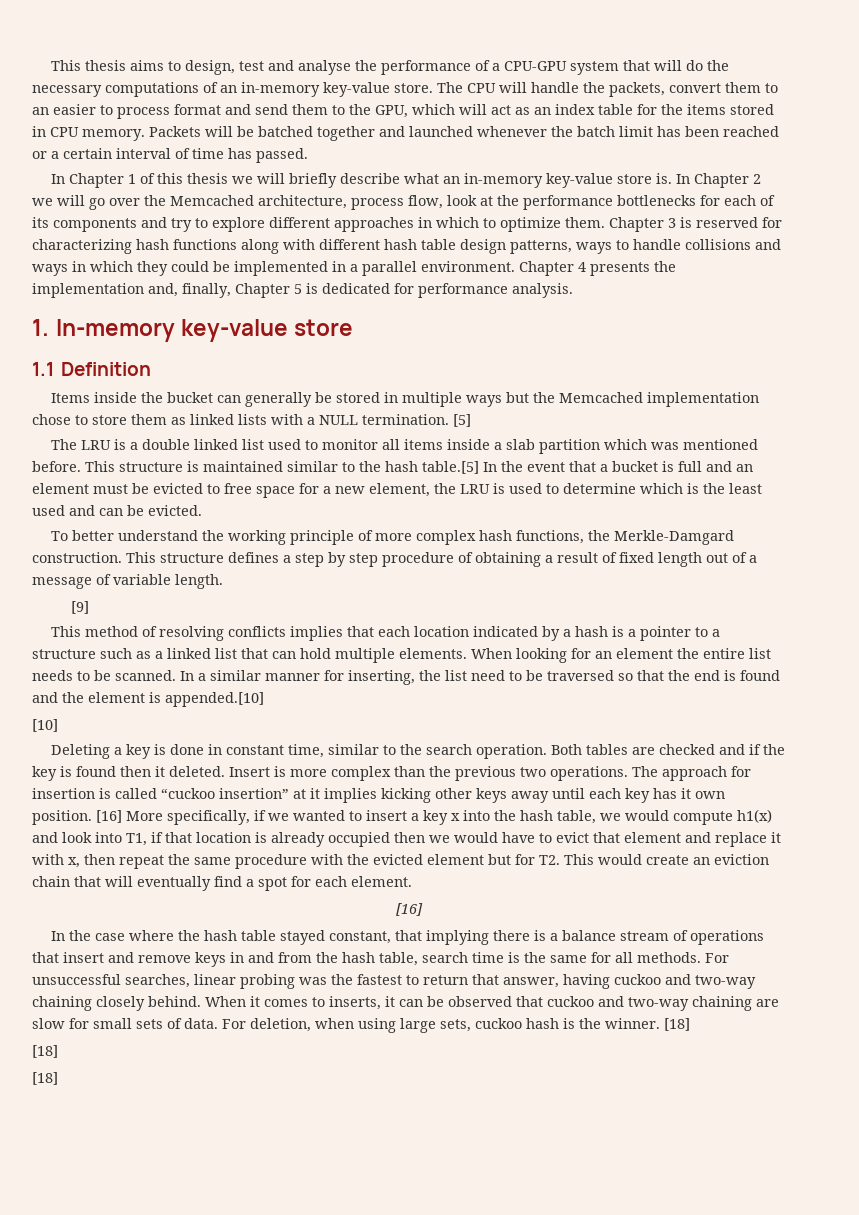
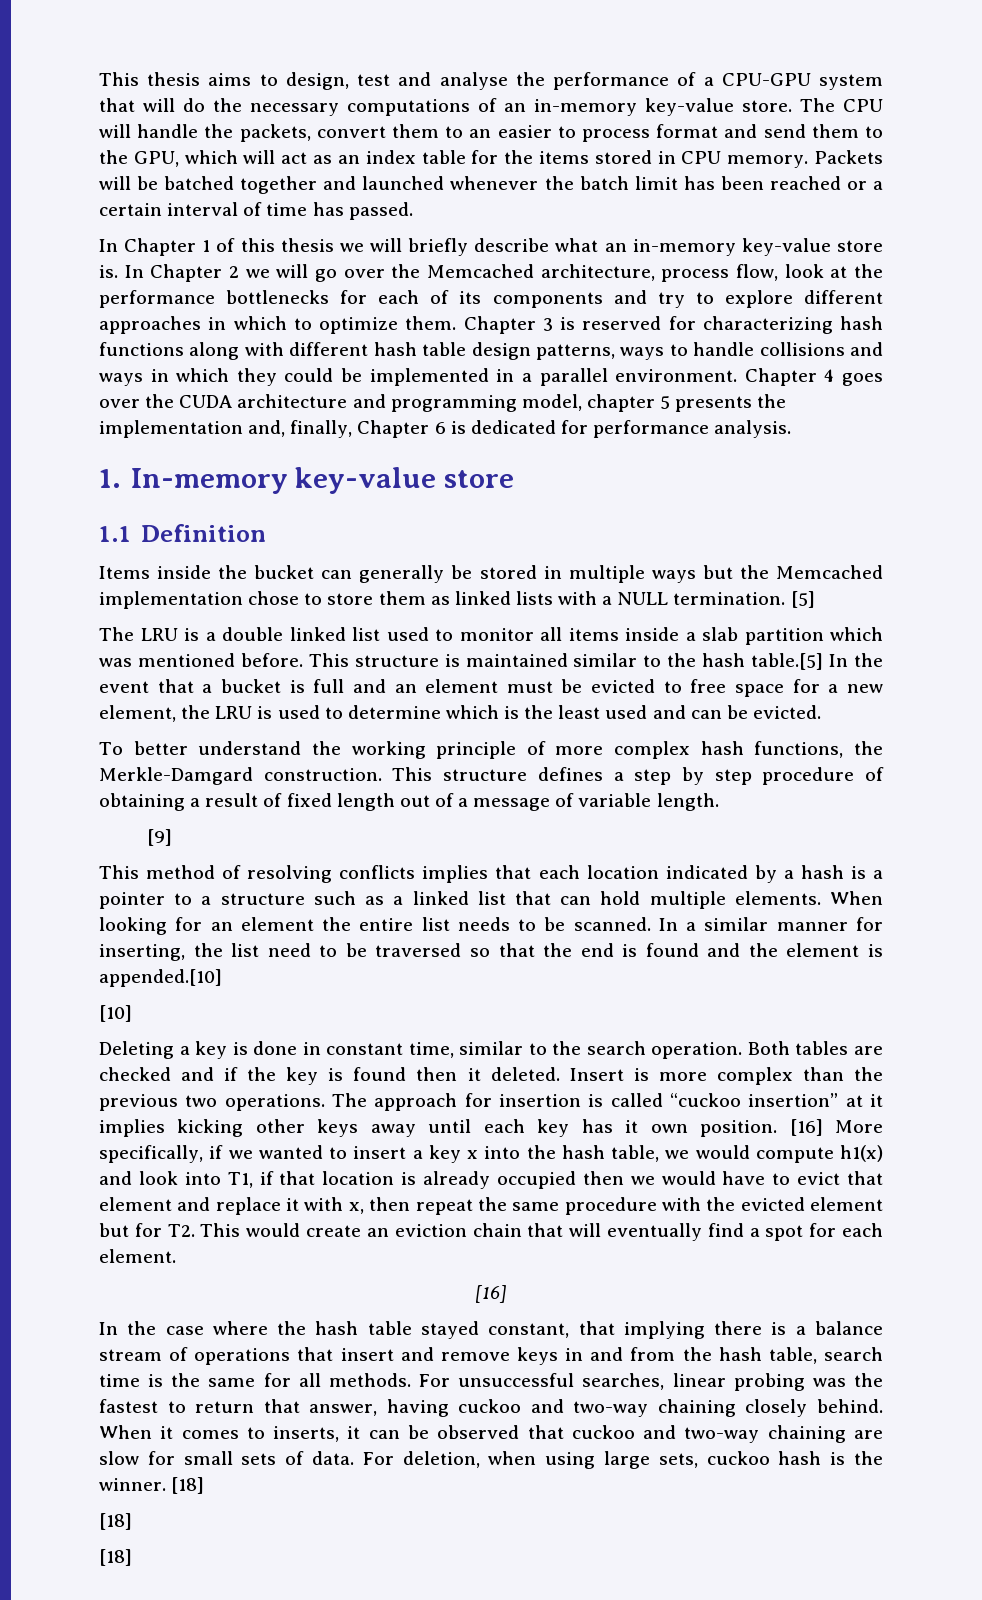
- Chapter 4 presents the implementation and, finally, Chapter 5 is dedicated for performance analysis.
+ Chapter 4 goes over the CUDA architecture and programming model, chapter 5 presents the implementation and, finally, Chapter 6 is dedicated for performance analysis.

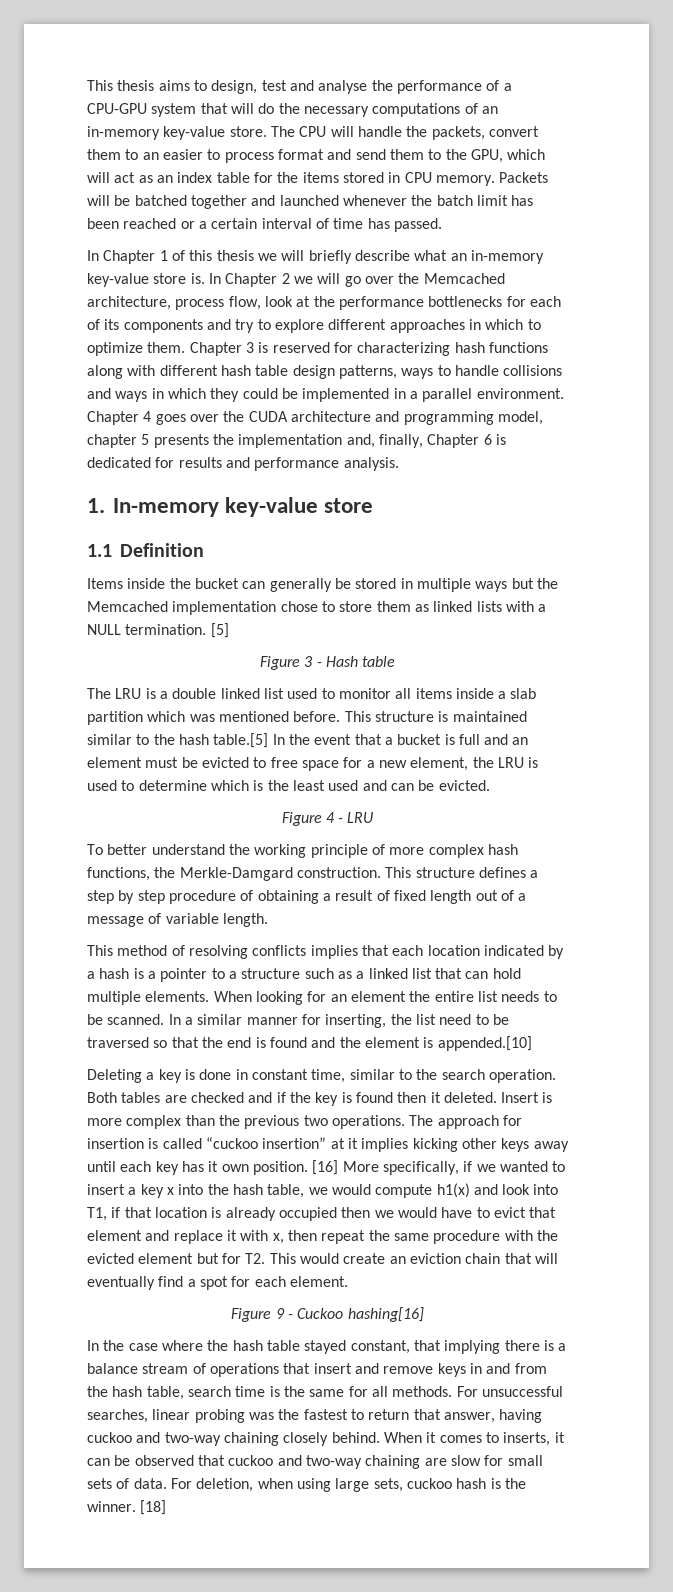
- Chapter 4 goes over the CUDA architecture and programming model, chapter 5 presents the implementation and, finally, Chapter 6 is dedicated for performance analysis.
+ Chapter 4 goes over the CUDA architecture and programming model, chapter 5 presents the implementation and, finally, Chapter 6 is dedicated for results and performance analysis.
+ Figure 3 - Hash table
+ Figure 4 - LRU
- [9]
- [10]
  [16] More specifically, if we wanted to insert a key x into the hash table, we would compute h1(x) and look into T1, if that location is already occupied then we would have to evict that element and replace it with x, then repeat the same procedure with the evicted element but for T2. This would create an eviction chain that will eventually find a spot for each element.
- [16]
+ Figure 9 - Cuckoo hashing[16]
  For deletion, when using large sets, cuckoo hash is the winner. [18]
- [18]
- [18]

